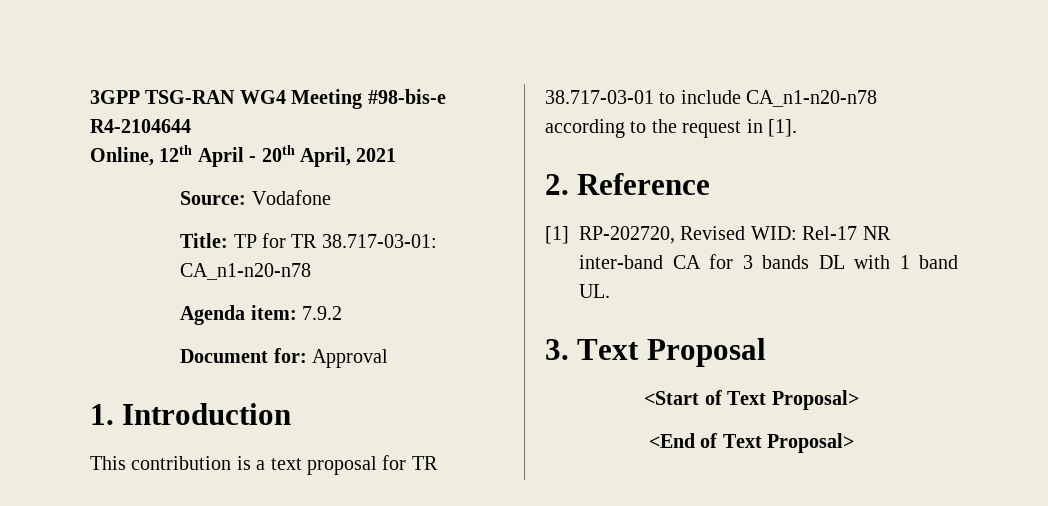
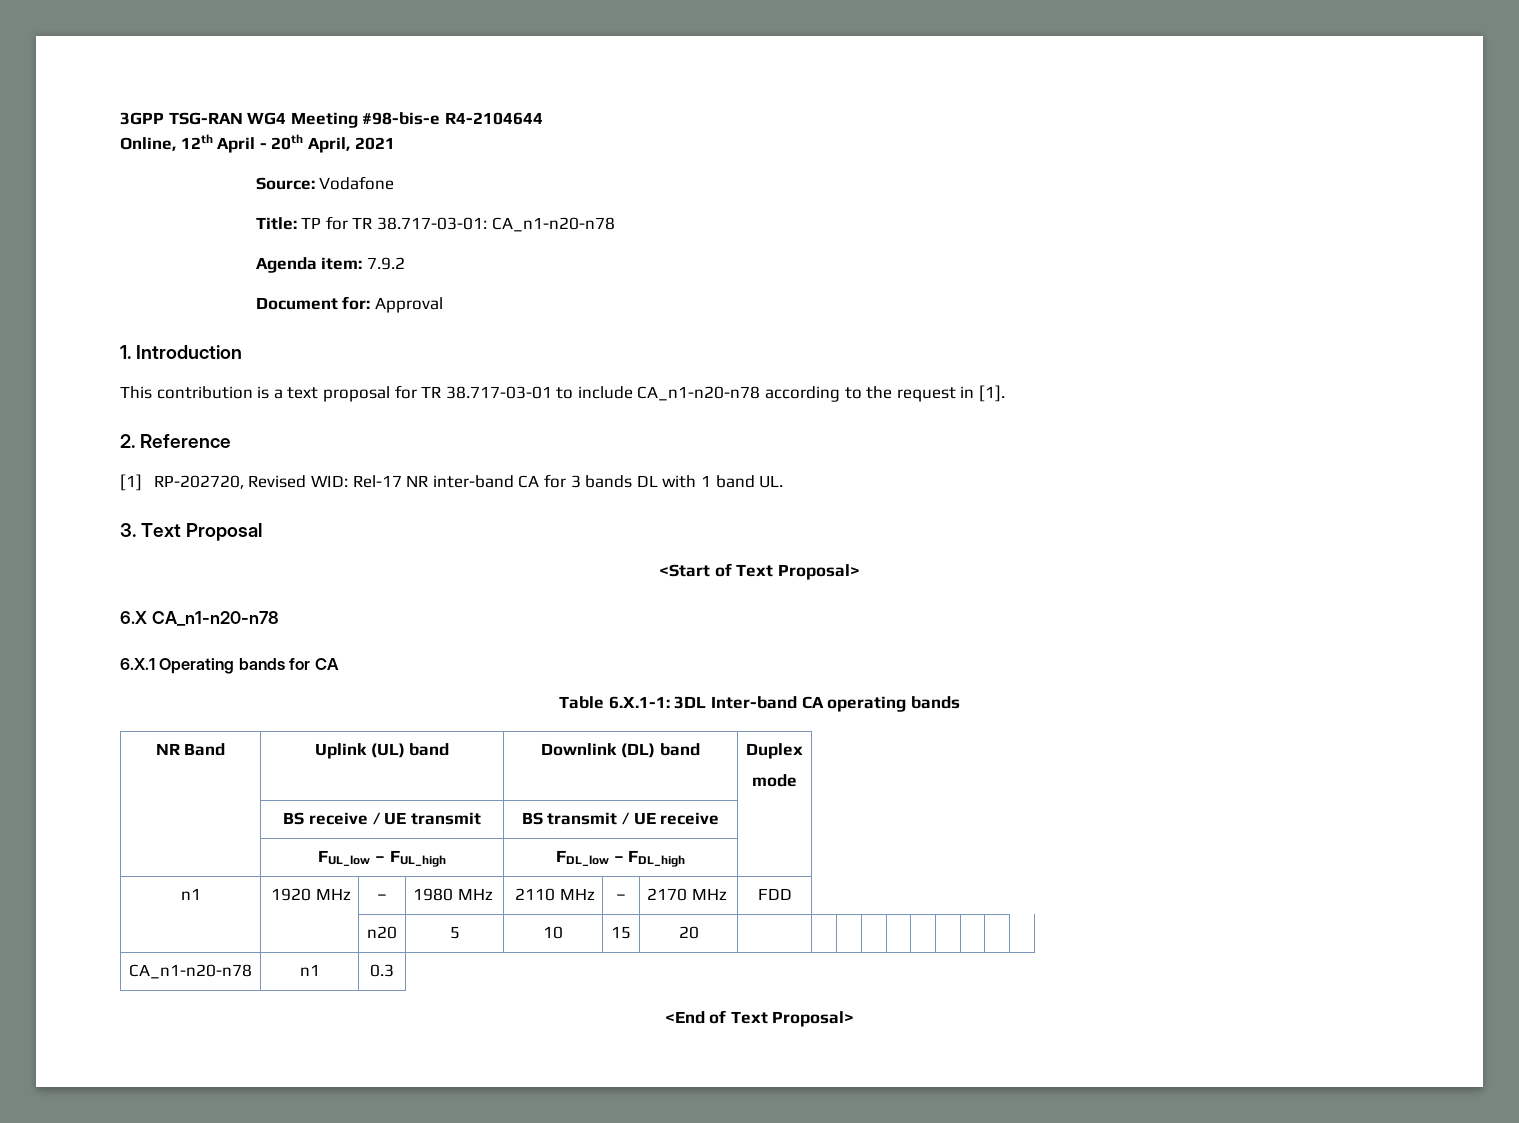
+ 6.X CA_n1-n20-n78
+ 6.X.1 Operating bands for CA
+ Table 6.X.1-1: 3DL Inter-band CA operating bands
+ NR Band | Uplink (UL) band | Downlink (DL) band | Duplex
+ mode
+ | BS receive / UE transmit | BS transmit / UE receive |
+ | FUL_low – FUL_high | FDL_low – FDL_high |
+ n1 | 1920 MHz | – | 1980 MHz | 2110 MHz | – | 2170 MHz | FDD
+ | | n20 | 5 | 10 | 15 | 20 | | | | | | | | | |
+ CA_n1-n20-n78 | n1 | 0.3

